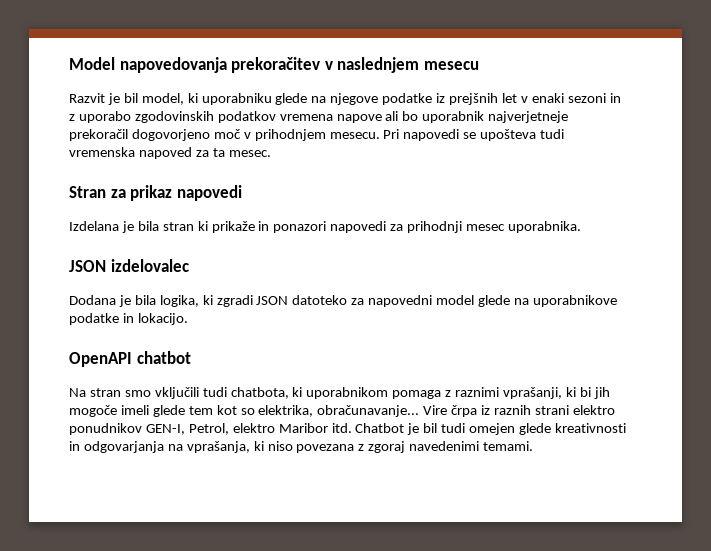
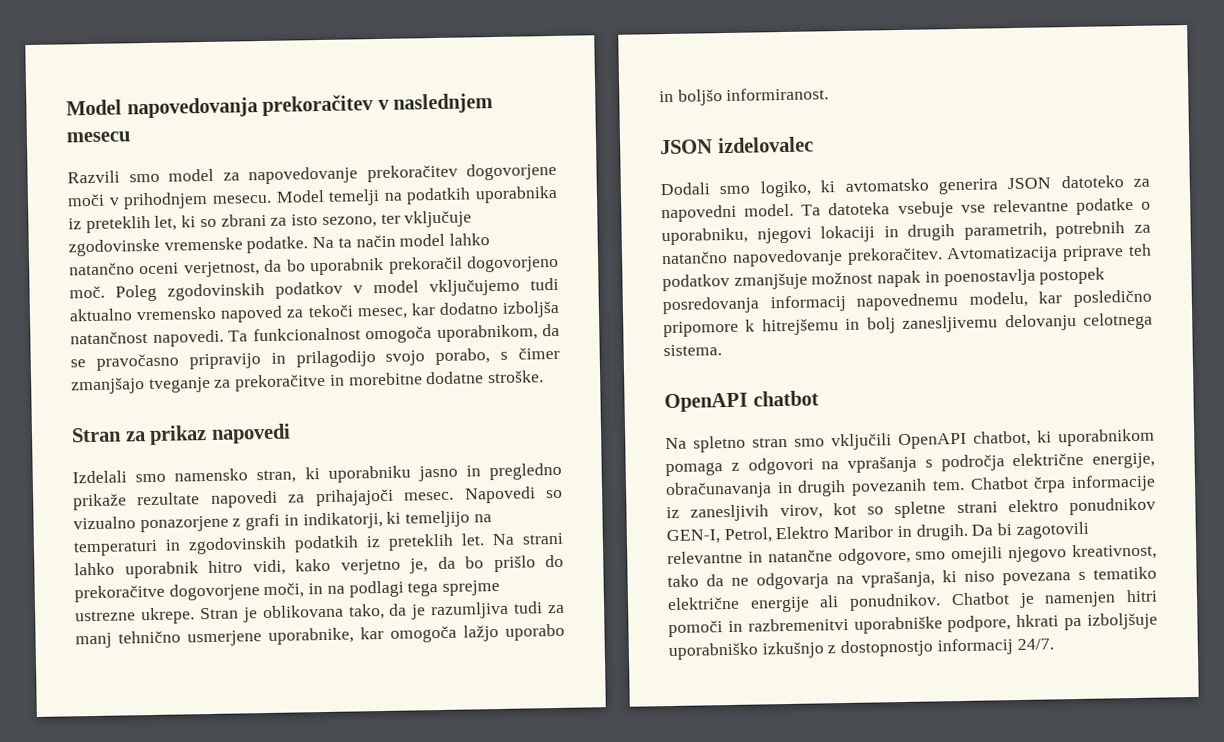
- Razvit je bil model, ki uporabniku glede na njegove podatke iz prejšnih let v enaki sezoni in z uporabo zgodovinskih podatkov vremena napove ali bo uporabnik najverjetneje prekoračil dogovorjeno moč v prihodnjem mesecu. Pri napovedi se upošteva tudi vremenska napoved za ta mesec.
+ Razvili smo model za napovedovanje prekoračitev dogovorjene moči v prihodnjem mesecu. Model temelji na podatkih uporabnika iz preteklih let, ki so zbrani za isto sezono, ter vključuje zgodovinske vremenske podatke. Na ta način model lahko natančno oceni verjetnost, da bo uporabnik prekoračil dogovorjeno moč. Poleg zgodovinskih podatkov v model vključujemo tudi aktualno vremensko napoved za tekoči mesec, kar dodatno izboljša natančnost napovedi. Ta funkcionalnost omogoča uporabnikom, da se pravočasno pripravijo in prilagodijo svojo porabo, s čimer zmanjšajo tveganje za prekoračitve in morebitne dodatne stroške.
  Stran za prikaz napovedi
- Izdelana je bila stran ki prikaže in ponazori napovedi za prihodnji mesec uporabnika.
+ Izdelali smo namensko stran, ki uporabniku jasno in pregledno prikaže rezultate napovedi za prihajajoči mesec. Napovedi so vizualno ponazorjene z grafi in indikatorji, ki temeljijo na temperaturi in zgodovinskih podatkih iz preteklih let. Na strani lahko uporabnik hitro vidi, kako verjetno je, da bo prišlo do prekoračitve dogovorjene moči, in na podlagi tega sprejme ustrezne ukrepe. Stran je oblikovana tako, da je razumljiva tudi za manj tehnično usmerjene uporabnike, kar omogoča lažjo uporabo in boljšo informiranost.
  JSON izdelovalec
- Dodana je bila logika, ki zgradi JSON datoteko za napovedni model glede na uporabnikove podatke in lokacijo.
+ Dodali smo logiko, ki avtomatsko generira JSON datoteko za napovedni model. Ta datoteka vsebuje vse relevantne podatke o uporabniku, njegovi lokaciji in drugih parametrih, potrebnih za natančno napovedovanje prekoračitev. Avtomatizacija priprave teh podatkov zmanjšuje možnost napak in poenostavlja postopek posredovanja informacij napovednemu modelu, kar posledično pripomore k hitrejšemu in bolj zanesljivemu delovanju celotnega sistema.
- Na stran smo vključili tudi chatbota, ki uporabnikom pomaga z raznimi vprašanji, ki bi jih mogoče imeli glede tem kot so elektrika, obračunavanje... Vire črpa iz raznih strani elektro ponudnikov GEN-I, Petrol, elektro Maribor itd. Chatbot je bil tudi omejen glede kreativnosti in odgovarjanja na vprašanja, ki niso povezana z zgoraj navedenimi temami.
+ Na spletno stran smo vključili OpenAPI chatbot, ki uporabnikom pomaga z odgovori na vprašanja s področja električne energije, obračunavanja in drugih povezanih tem. Chatbot črpa informacije iz zanesljivih virov, kot so spletne strani elektro ponudnikov GEN-I, Petrol, Elektro Maribor in drugih. Da bi zagotovili relevantne in natančne odgovore, smo omejili njegovo kreativnost, tako da ne odgovarja na vprašanja, ki niso povezana s tematiko električne energije ali ponudnikov. Chatbot je namenjen hitri pomoči in razbremenitvi uporabniške podpore, hkrati pa izboljšuje uporabniško izkušnjo z dostopnostjo informacij 24/7.

